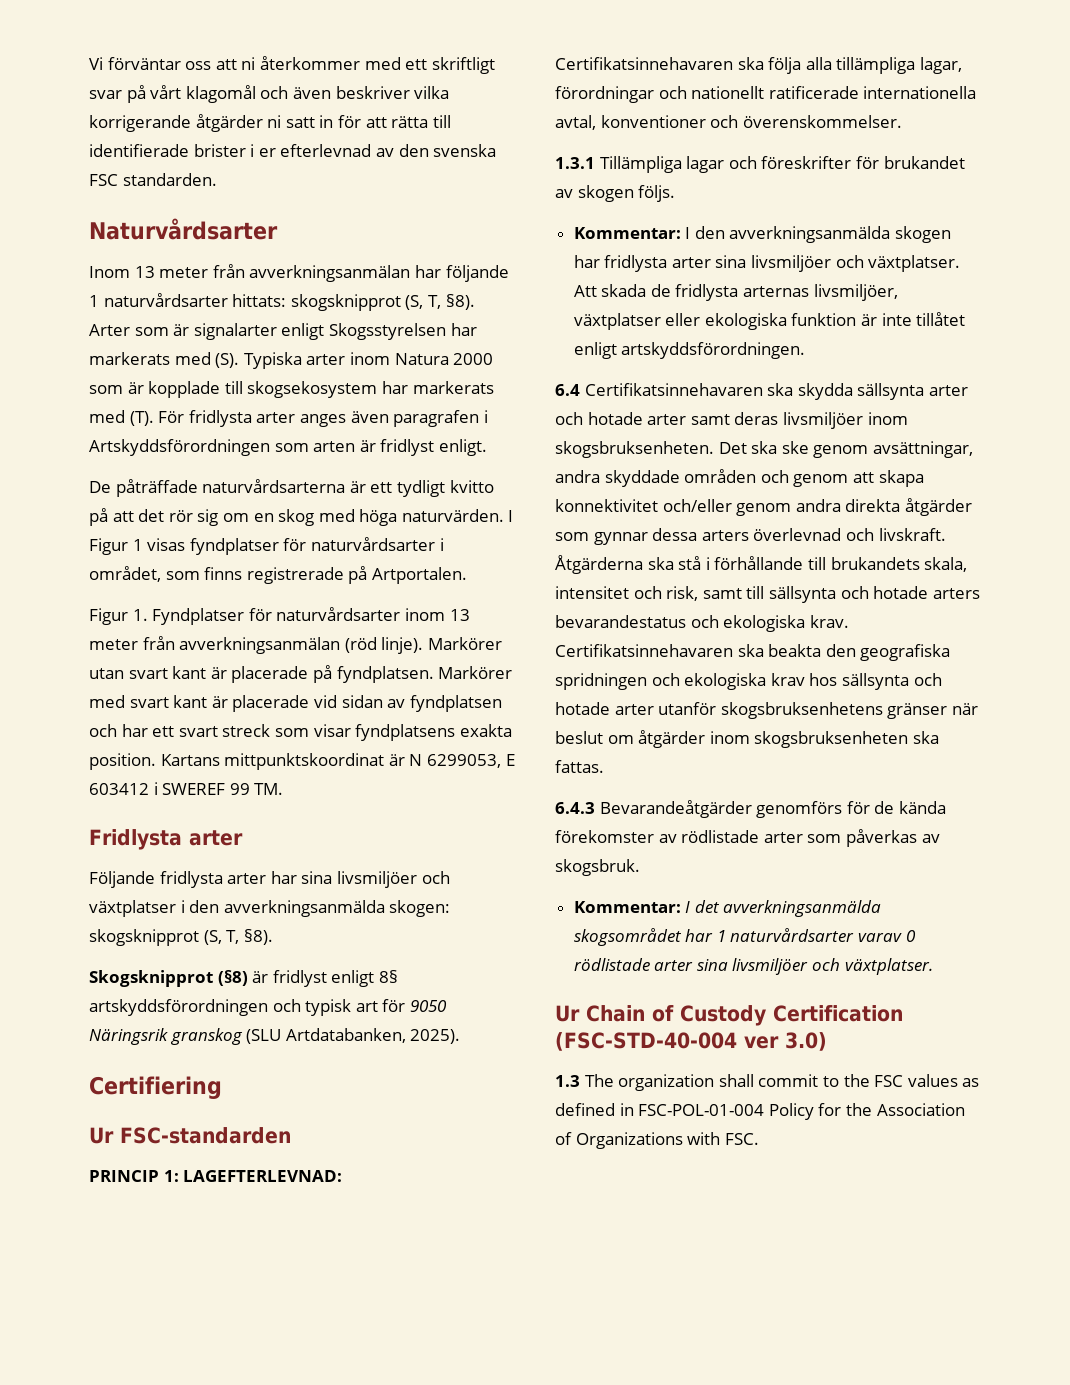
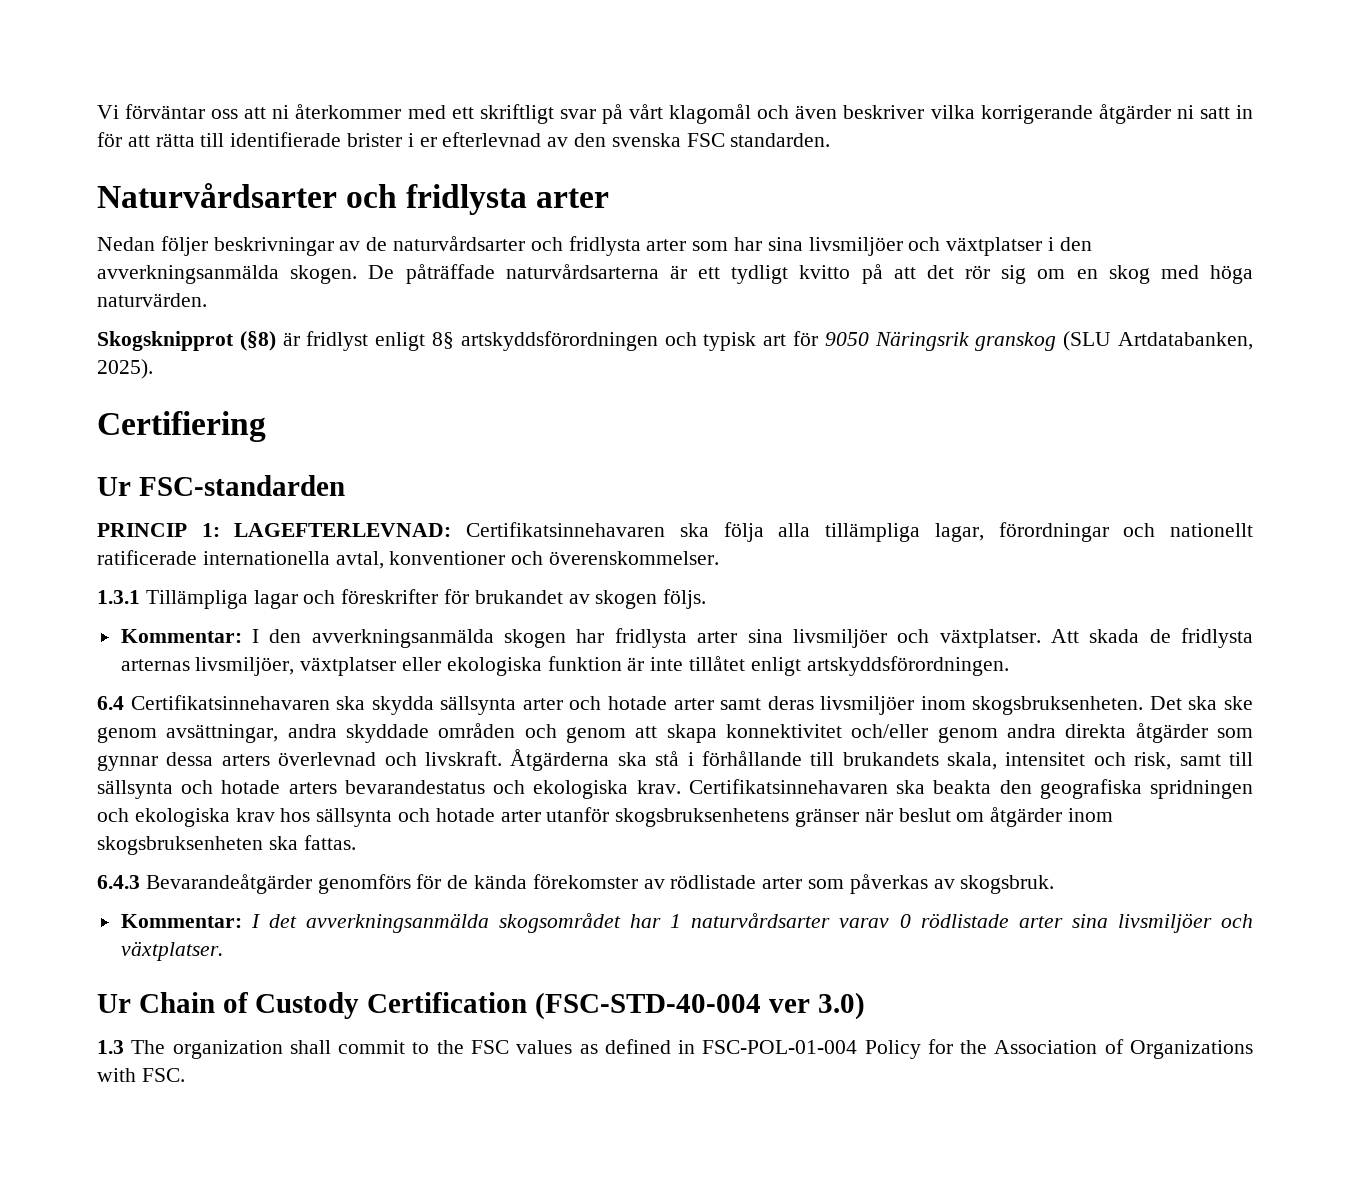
- Naturvårdsarter
- Inom 13 meter från avverkningsanmälan har följande 1 naturvårdsarter hittats: skogsknipprot (S, T, §8). Arter som är signalarter enligt Skogsstyrelsen har markerats med (S). Typiska arter inom Natura 2000 som är kopplade till skogsekosystem har markerats med (T). För fridlysta arter anges även paragrafen i Artskyddsförordningen som arten är fridlyst enligt.
- De påträffade naturvårdsarterna är ett tydligt kvitto på att det rör sig om en skog med höga naturvärden. I Figur 1 visas fyndplatser för naturvårdsarter i området, som finns registrerade på Artportalen.
- Figur 1. Fyndplatser för naturvårdsarter inom 13 meter från avverkningsanmälan (röd linje). Markörer utan svart kant är placerade på fyndplatsen. Markörer med svart kant är placerade vid sidan av fyndplatsen och har ett svart streck som visar fyndplatsens exakta position. Kartans mittpunktskoordinat är N 6299053, E 603412 i SWEREF 99 TM.
- Fridlysta arter
- Följande fridlysta arter har sina livsmiljöer och växtplatser i den avverkningsanmälda skogen: skogsknipprot (S, T, §8).
+ Naturvårdsarter och fridlysta arter
+ Nedan följer beskrivningar av de naturvårdsarter och fridlysta arter som har sina livsmiljöer och växtplatser i den avverkningsanmälda skogen. De påträffade naturvårdsarterna är ett tydligt kvitto på att det rör sig om en skog med höga naturvärden.

